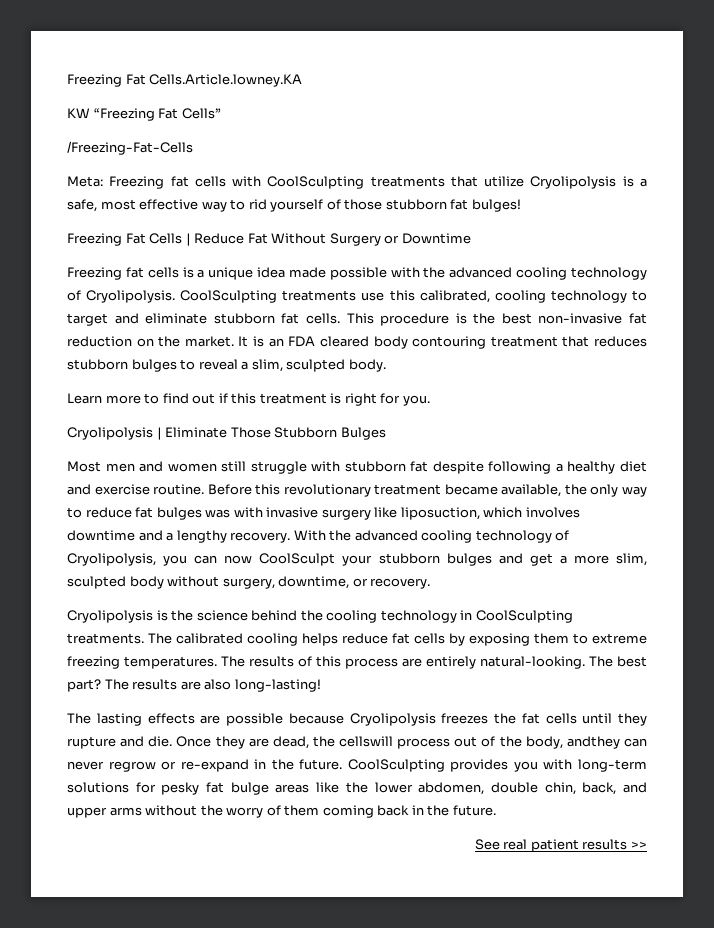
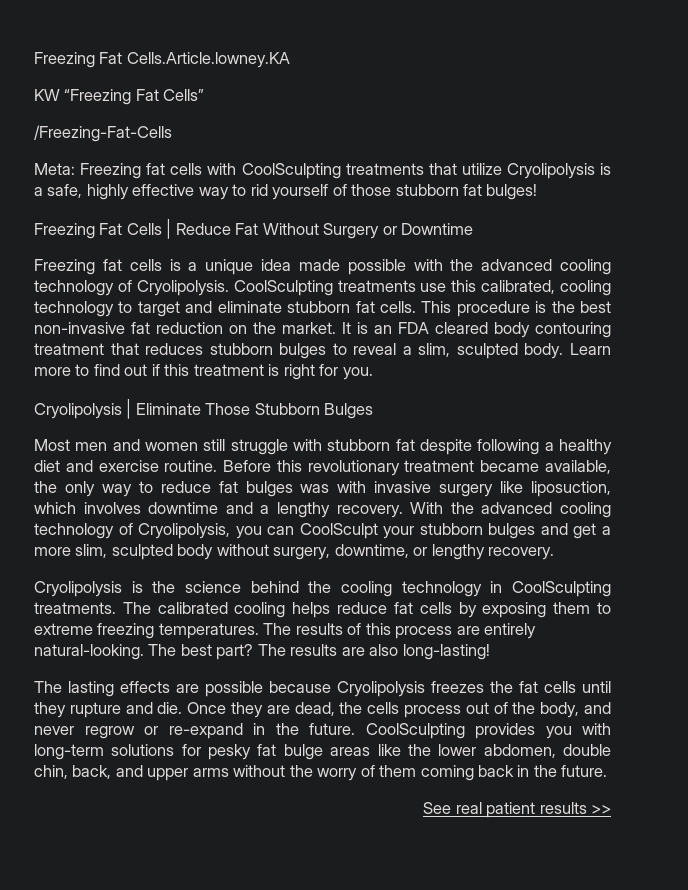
- Meta: Freezing fat cells with CoolSculpting treatments that utilize Cryolipolysis is a safe, most effective way to rid yourself of those stubborn fat bulges!
+ Meta: Freezing fat cells with CoolSculpting treatments that utilize Cryolipolysis is a safe, highly effective way to rid yourself of those stubborn fat bulges!
- It is an FDA cleared body contouring treatment that reduces stubborn bulges to reveal a slim, sculpted body.
- Learn more to find out if this treatment is right for you.
+ It is an FDA cleared body contouring treatment that reduces stubborn bulges to reveal a slim, sculpted body. Learn more to find out if this treatment is right for you.
- With the advanced cooling technology of Cryolipolysis, you can now CoolSculpt your stubborn bulges and get a more slim, sculpted body without surgery, downtime, or recovery.
+ With the advanced cooling technology of Cryolipolysis, you can CoolSculpt your stubborn bulges and get a more slim, sculpted body without surgery, downtime, or lengthy recovery.
- Once they are dead, the cellswill process out of the body, andthey can never regrow or re-expand in the future.
+ Once they are dead, the cells process out of the body, and never regrow or re-expand in the future.

